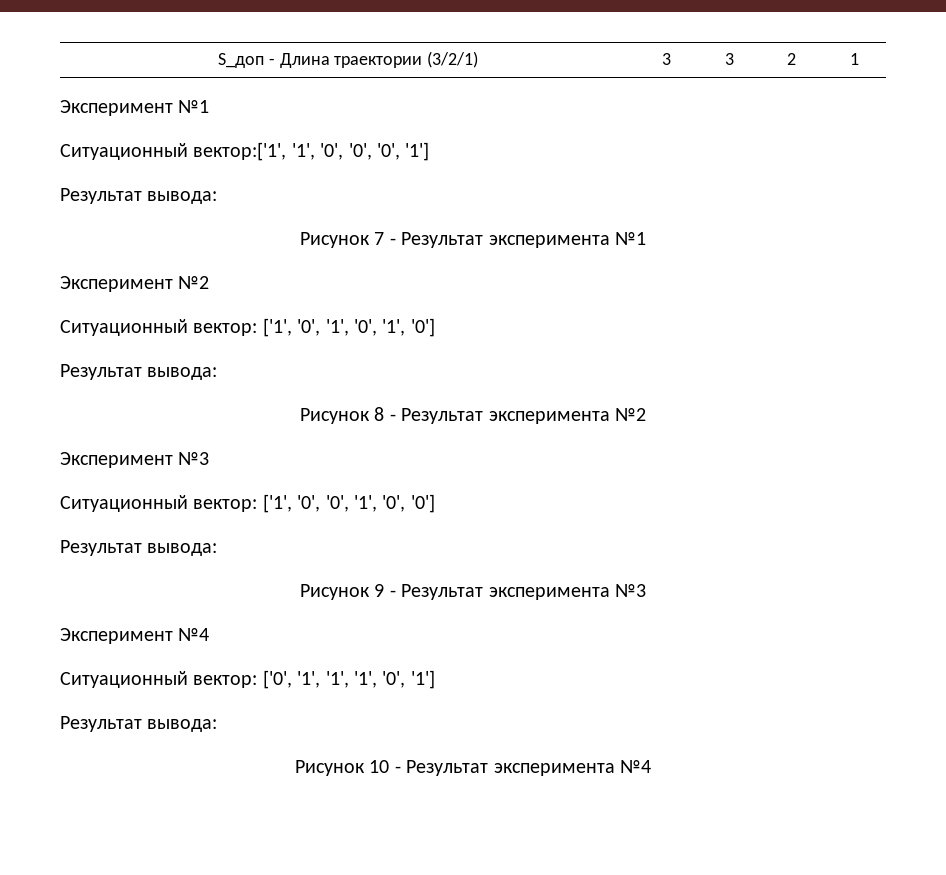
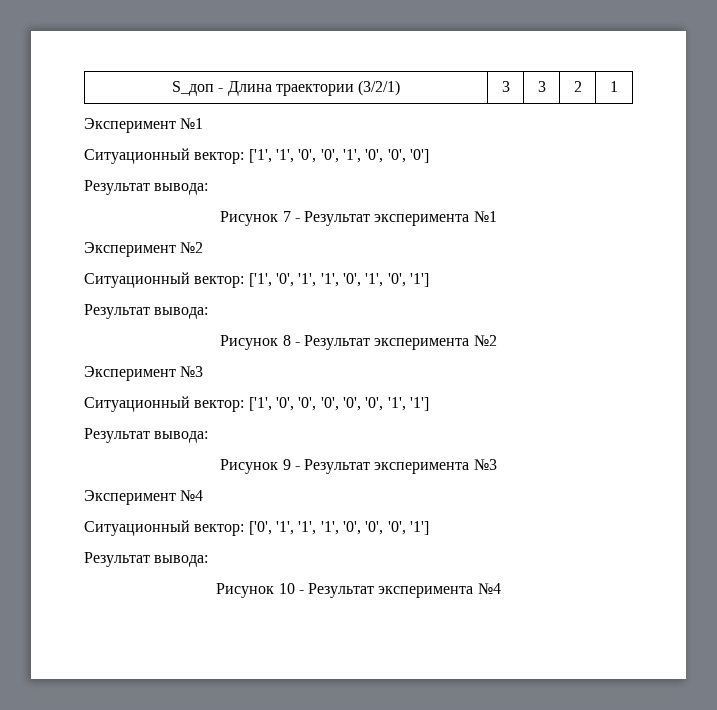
- Ситуационный вектор:['1', '1', '0', '0', '0', '1']
+ Ситуационный вектор: ['1', '1', '0', '0', '1', '0', '0', '0']
- Ситуационный вектор: ['1', '0', '1', '0', '1', '0']
+ Ситуационный вектор: ['1', '0', '1', '1', '0', '1', '0', '1']
- Ситуационный вектор: ['1', '0', '0', '1', '0', '0']
+ Ситуационный вектор: ['1', '0', '0', '0', '0', '0', '1', '1']
- Ситуационный вектор: ['0', '1', '1', '1', '0', '1']
+ Ситуационный вектор: ['0', '1', '1', '1', '0', '0', '0', '1']

